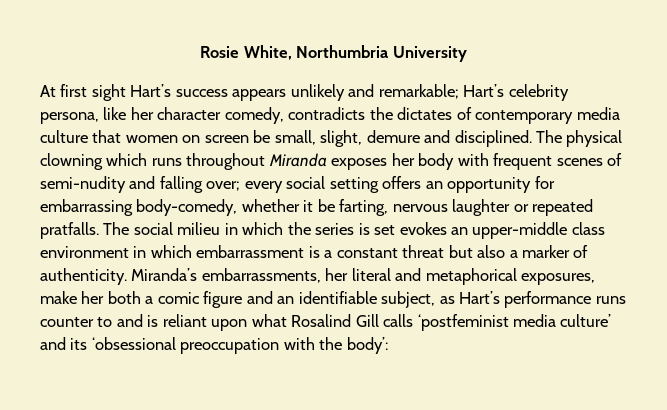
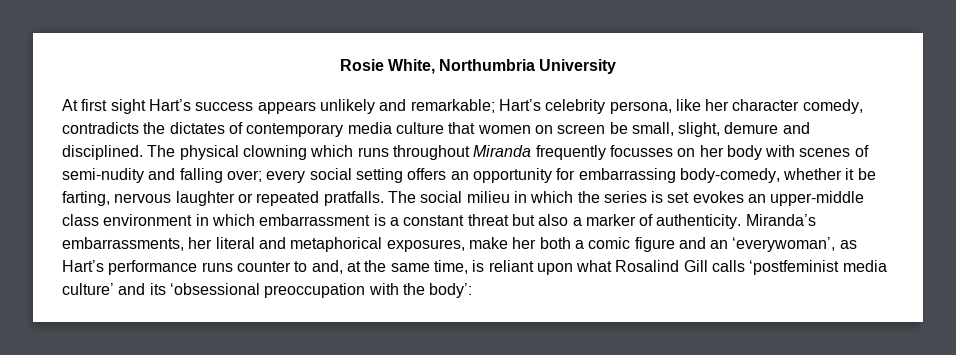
- The physical clowning which runs throughout Miranda exposes her body with frequent scenes of semi-nudity and falling over; every social setting offers an opportunity for embarrassing body-comedy, whether it be farting, nervous laughter or repeated pratfalls.
+ The physical clowning which runs throughout Miranda frequently focusses on her body with scenes of semi-nudity and falling over; every social setting offers an opportunity for embarrassing body-comedy, whether it be farting, nervous laughter or repeated pratfalls.
- Miranda’s embarrassments, her literal and metaphorical exposures, make her both a comic figure and an identifiable subject, as Hart’s performance runs counter to and is reliant upon what Rosalind Gill calls ‘postfeminist media culture’ and its ‘obsessional preoccupation with the body’:
+ Miranda’s embarrassments, her literal and metaphorical exposures, make her both a comic figure and an ‘everywoman’, as Hart’s performance runs counter to and, at the same time, is reliant upon what Rosalind Gill calls ‘postfeminist media culture’ and its ‘obsessional preoccupation with the body’:

